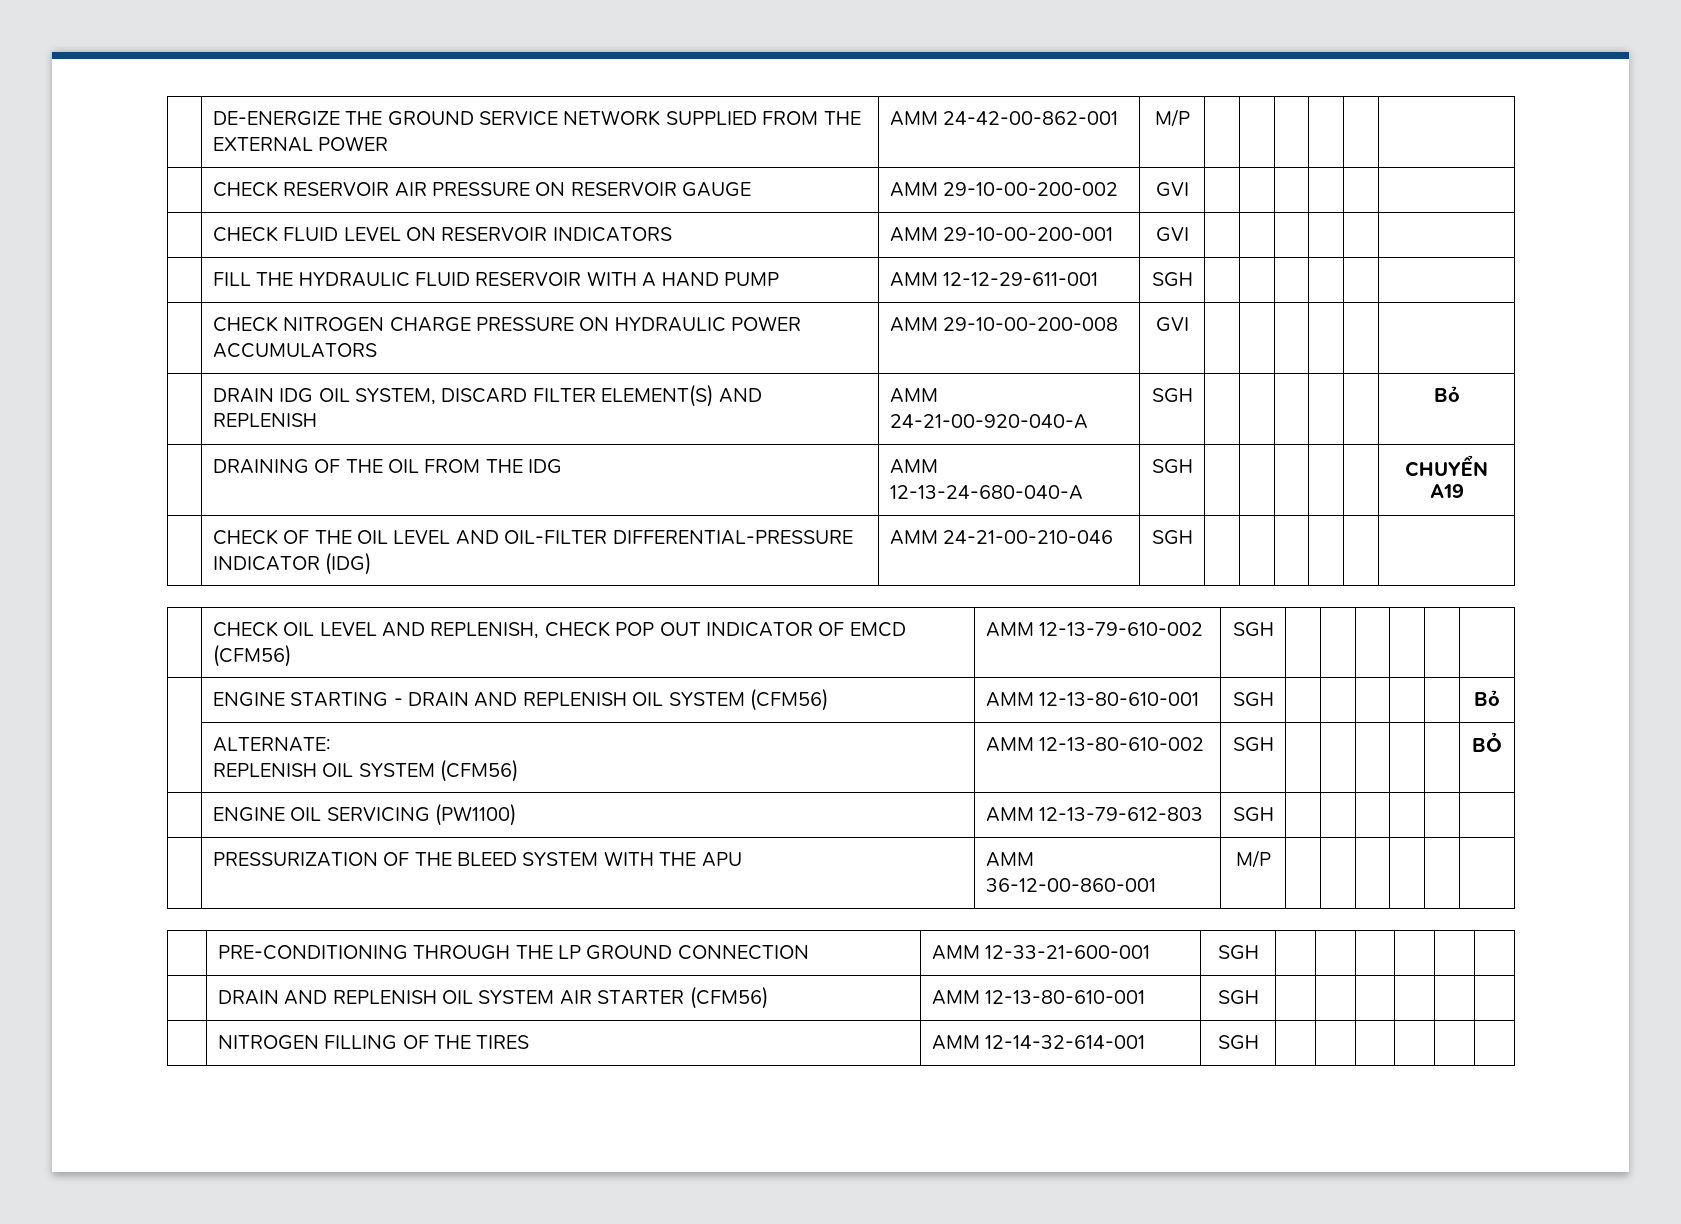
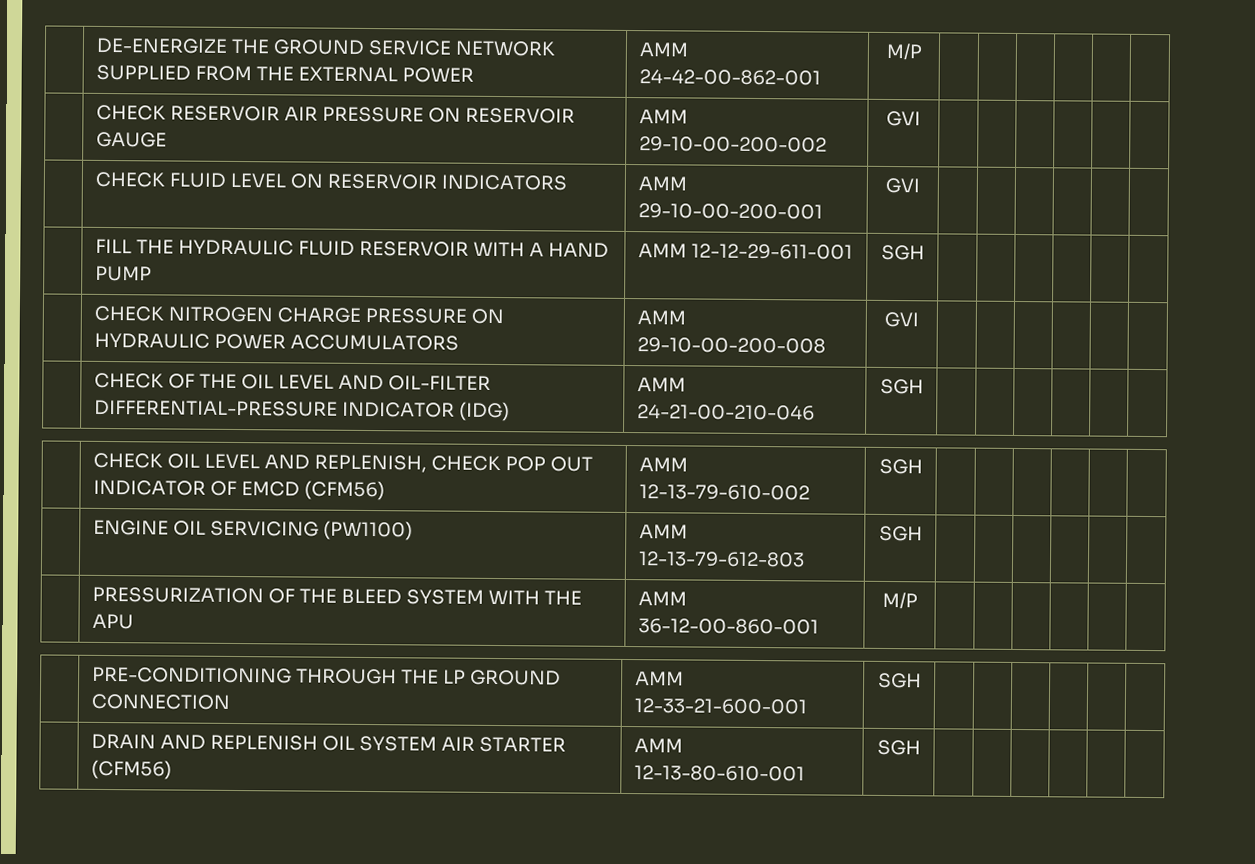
- | DRAIN IDG OIL SYSTEM, DISCARD FILTER ELEMENT(S) AND REPLENISH | AMM 24-21-00-920-040-A | SGH | | | | | | Bỏ
- | DRAINING OF THE OIL FROM THE IDG | AMM 12-13-24-680-040-A | SGH | | | | | | CHUYỂN A19
- | ENGINE STARTING - DRAIN AND REPLENISH OIL SYSTEM (CFM56) | AMM 12-13-80-610-001 | SGH | | | | | | Bỏ
- | ALTERNATE:
- REPLENISH OIL SYSTEM (CFM56) | AMM 12-13-80-610-002 | SGH | | | | | | BỎ
- | NITROGEN FILLING OF THE TIRES | AMM 12-14-32-614-001 | SGH | | | | | |

